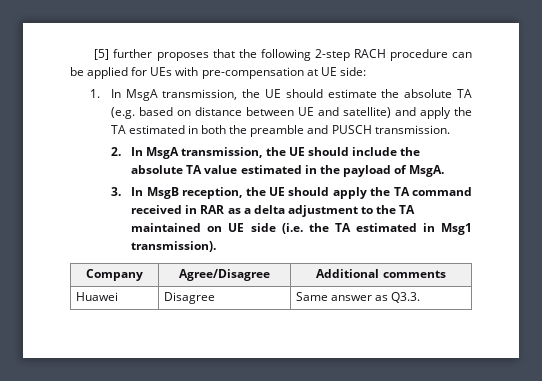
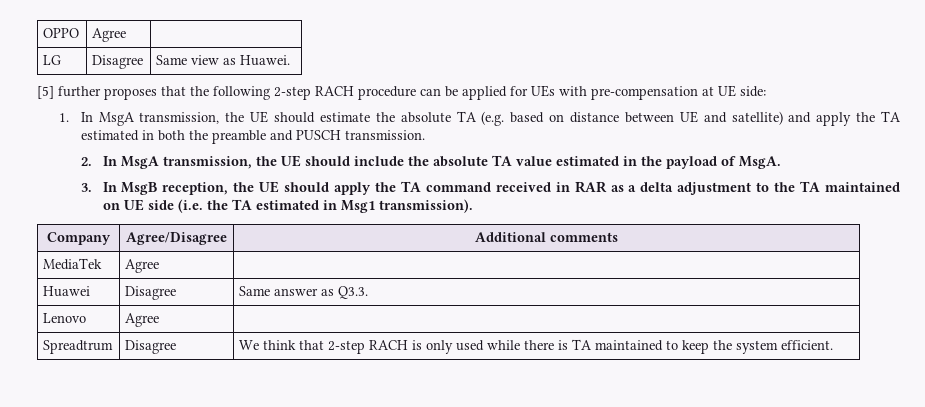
+ OPPO | Agree |
+ LG | Disagree | Same view as Huawei.
+ MediaTek | Agree |
+ Lenovo | Agree |
+ Spreadtrum | Disagree | We think that 2-step RACH is only used while there is TA maintained to keep the system efficient.

